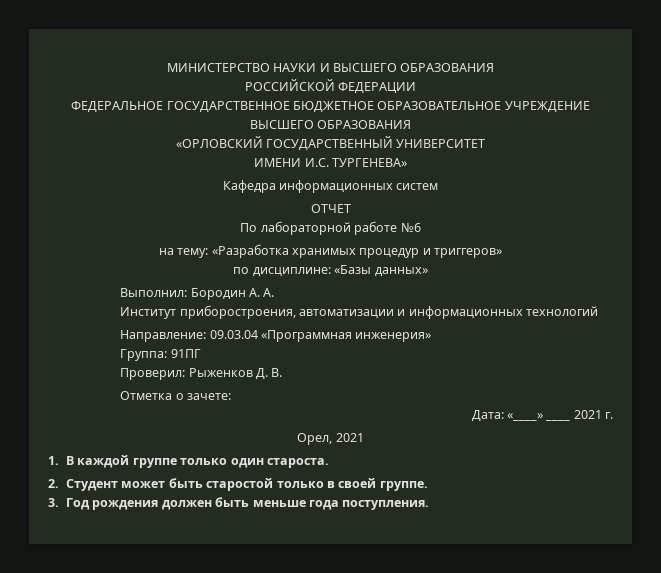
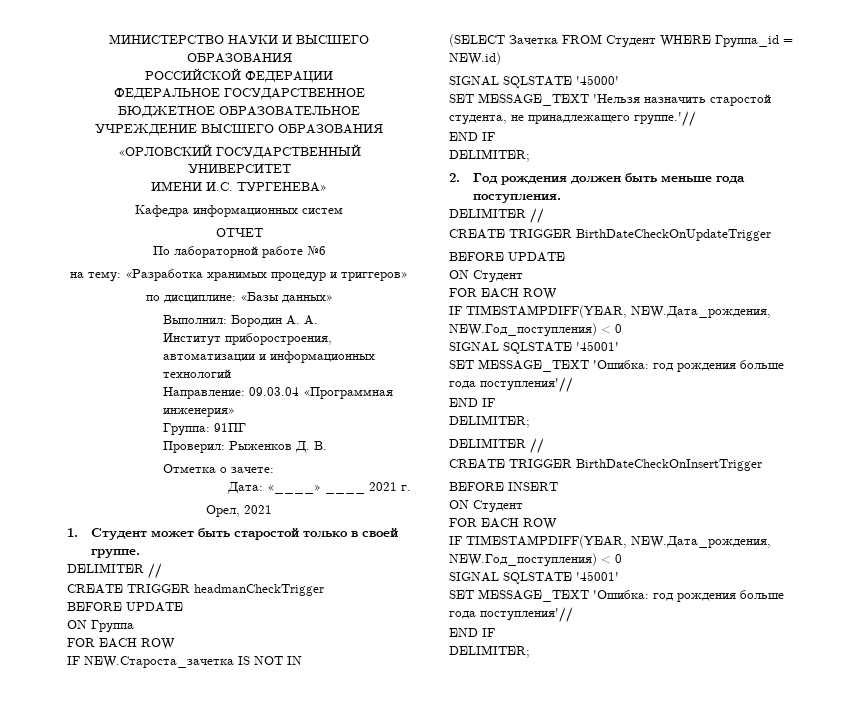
- 1. В каждой группе только один староста.
- 2. Студент может быть старостой только в своей группе.
- 3. Год рождения должен быть меньше года поступления.
+ 1. Студент может быть старостой только в своей группе.
+ DELIMITER //
+ CREATE TRIGGER headmanCheckTrigger
+ BEFORE UPDATE
+ ON Группа
+ FOR EACH ROW
+ IF NEW.Староста_зачетка IS NOT IN
+ (SELECT Зачетка FROM Студент WHERE Группа_id = NEW.id)
+ SIGNAL SQLSTATE '45000'
+ SET MESSAGE_TEXT 'Нельзя назначить старостой студента, не принадлежащего группе.'//
+ END IF
+ DELIMITER;
+ 2. Год рождения должен быть меньше года поступления.
+ DELIMITER //
+ CREATE TRIGGER BirthDateCheckOnUpdateTrigger
+ BEFORE UPDATE
+ ON Студент
+ FOR EACH ROW
+ IF TIMESTAMPDIFF(YEAR, NEW.Дата_рождения, NEW.Год_поступления) < 0
+ SIGNAL SQLSTATE '45001'
+ SET MESSAGE_TEXT 'Ошибка: год рождения больше года поступления'//
+ END IF
+ DELIMITER;
+ DELIMITER //
+ CREATE TRIGGER BirthDateCheckOnInsertTrigger
+ BEFORE INSERT
+ ON Студент
+ FOR EACH ROW
+ IF TIMESTAMPDIFF(YEAR, NEW.Дата_рождения, NEW.Год_поступления) < 0
+ SIGNAL SQLSTATE '45001'
+ SET MESSAGE_TEXT 'Ошибка: год рождения больше года поступления'//
+ END IF
+ DELIMITER;

